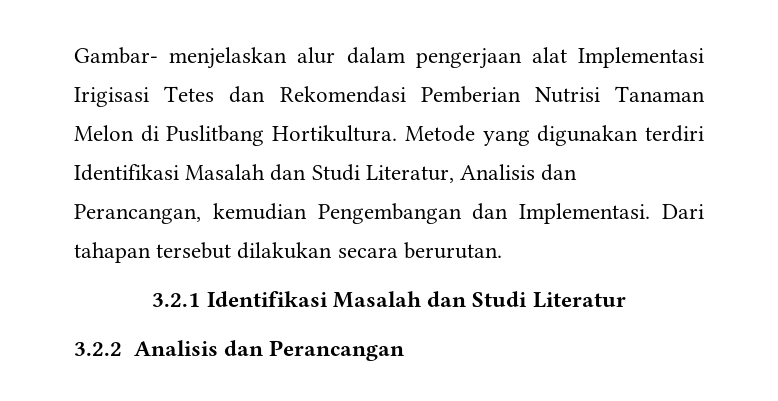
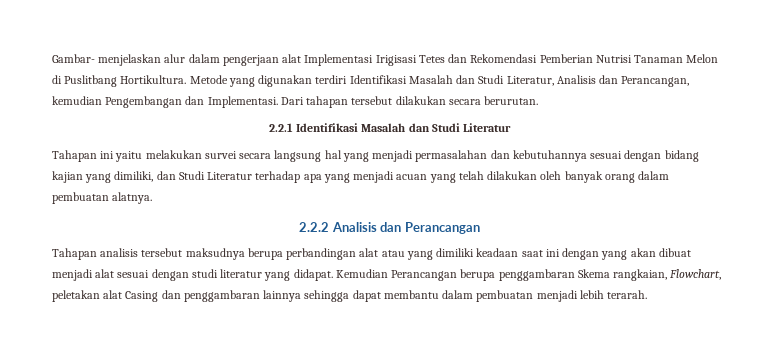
- 3.2.1 Identifikasi Masalah dan Studi Literatur
+ 2.2.1 Identifikasi Masalah dan Studi Literatur
- 3.2.2 Analisis dan Perancangan
+ Tahapan ini yaitu melakukan survei secara langsung hal yang menjadi permasalahan dan kebutuhannya sesuai dengan bidang kajian yang dimiliki, dan Studi Literatur terhadap apa yang menjadi acuan yang telah dilakukan oleh banyak orang dalam pembuatan alatnya.
+ 2.2.2 Analisis dan Perancangan
+ Tahapan analisis tersebut maksudnya berupa perbandingan alat atau yang dimiliki keadaan saat ini dengan yang akan dibuat menjadi alat sesuai dengan studi literatur yang didapat. Kemudian Perancangan berupa penggambaran Skema rangkaian, Flowchart, peletakan alat Casing dan penggambaran lainnya sehingga dapat membantu dalam pembuatan menjadi lebih terarah.

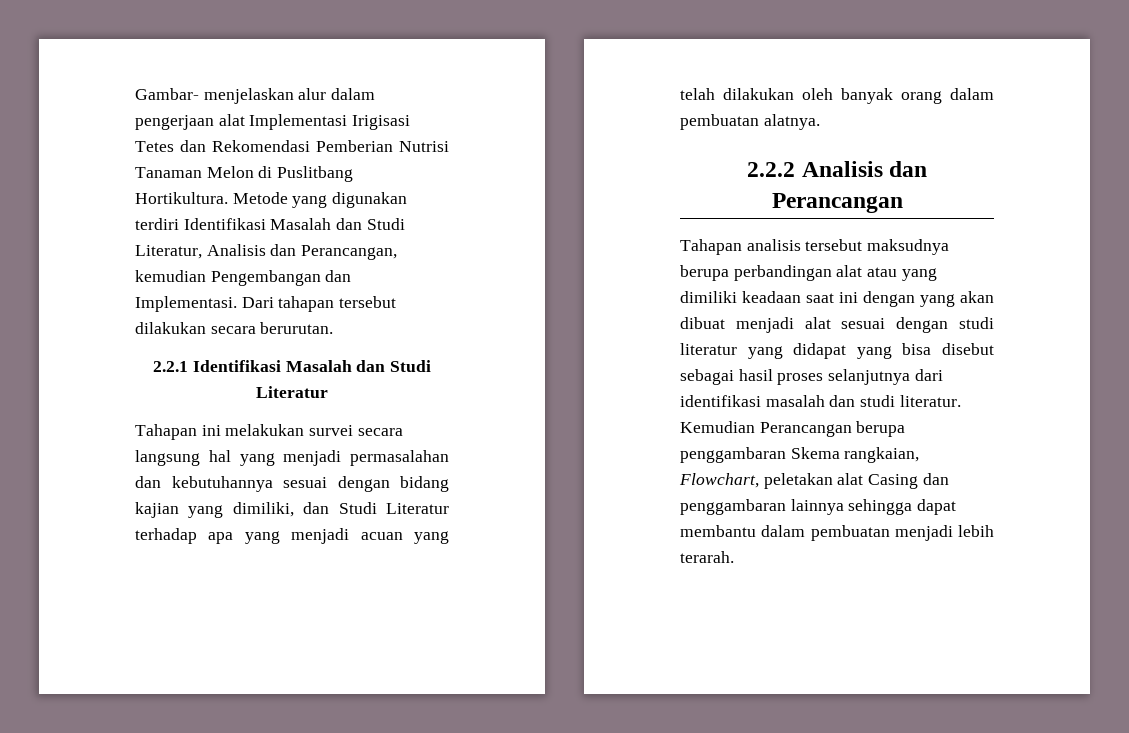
- Tahapan ini yaitu melakukan survei secara langsung hal yang menjadi permasalahan dan kebutuhannya sesuai dengan bidang kajian yang dimiliki, dan Studi Literatur terhadap apa yang menjadi acuan yang telah dilakukan oleh banyak orang dalam pembuatan alatnya.
+ Tahapan ini melakukan survei secara langsung hal yang menjadi permasalahan dan kebutuhannya sesuai dengan bidang kajian yang dimiliki, dan Studi Literatur terhadap apa yang menjadi acuan yang telah dilakukan oleh banyak orang dalam pembuatan alatnya.
- Tahapan analisis tersebut maksudnya berupa perbandingan alat atau yang dimiliki keadaan saat ini dengan yang akan dibuat menjadi alat sesuai dengan studi literatur yang didapat.
+ Tahapan analisis tersebut maksudnya berupa perbandingan alat atau yang dimiliki keadaan saat ini dengan yang akan dibuat menjadi alat sesuai dengan studi literatur yang didapat yang bisa disebut sebagai hasil proses selanjutnya dari identifikasi masalah dan studi literatur.

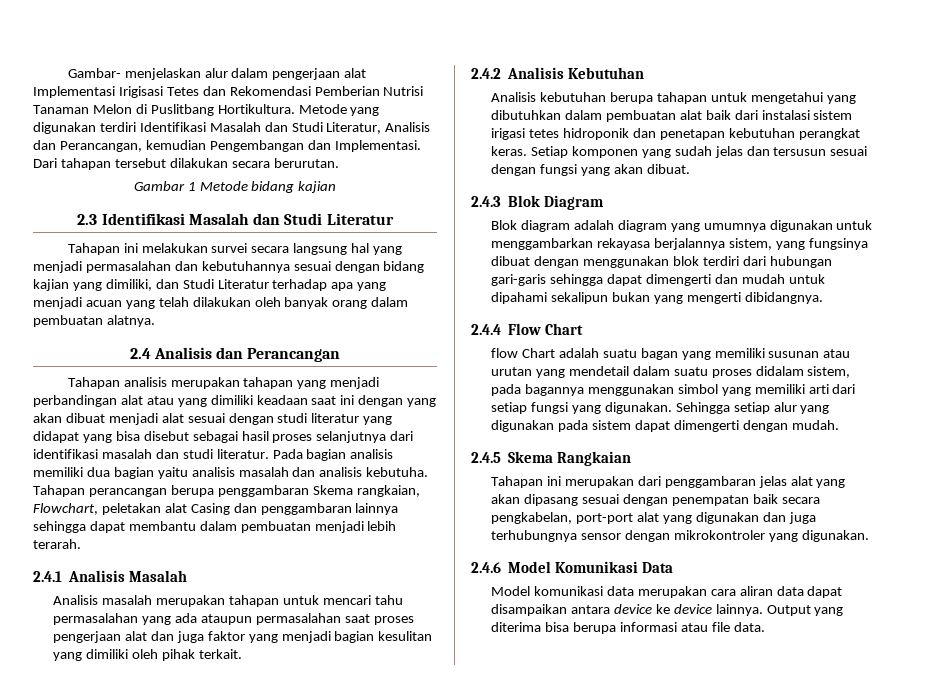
- 2.2.1 Identifikasi Masalah dan Studi Literatur
+ Gambar 1 Metode bidang kajian
+ 2.3 Identifikasi Masalah dan Studi Literatur
- 2.2.2 Analisis dan Perancangan
+ 2.4 Analisis dan Perancangan
- Tahapan analisis tersebut maksudnya berupa perbandingan alat atau yang dimiliki keadaan saat ini dengan yang akan dibuat menjadi alat sesuai dengan studi literatur yang didapat yang bisa disebut sebagai hasil proses selanjutnya dari identifikasi masalah dan studi literatur.
+ Tahapan analisis merupakan tahapan yang menjadi perbandingan alat atau yang dimiliki keadaan saat ini dengan yang akan dibuat menjadi alat sesuai dengan studi literatur yang didapat yang bisa disebut sebagai hasil proses selanjutnya dari identifikasi masalah dan studi literatur.
- Kemudian Perancangan berupa penggambaran Skema rangkaian, Flowchart, peletakan alat Casing dan penggambaran lainnya sehingga dapat membantu dalam pembuatan menjadi lebih terarah.
+ Pada bagian analisis memiliki dua bagian yaitu analisis masalah dan analisis kebutuha. Tahapan perancangan berupa penggambaran Skema rangkaian, Flowchart, peletakan alat Casing dan penggambaran lainnya sehingga dapat membantu dalam pembuatan menjadi lebih terarah.
+ 2.4.1 Analisis Masalah
+ Analisis masalah merupakan tahapan untuk mencari tahu permasalahan yang ada ataupun permasalahan saat proses pengerjaan alat dan juga faktor yang menjadi bagian kesulitan yang dimiliki oleh pihak terkait.
+ 2.4.2 Analisis Kebutuhan
+ Analisis kebutuhan berupa tahapan untuk mengetahui yang dibutuhkan dalam pembuatan alat baik dari instalasi sistem irigasi tetes hidroponik dan penetapan kebutuhan perangkat keras. Setiap komponen yang sudah jelas dan tersusun sesuai dengan fungsi yang akan dibuat.
+ 2.4.3 Blok Diagram
+ Blok diagram adalah diagram yang umumnya digunakan untuk menggambarkan rekayasa berjalannya sistem, yang fungsinya dibuat dengan menggunakan blok terdiri dari hubungan gari-garis sehingga dapat dimengerti dan mudah untuk dipahami sekalipun bukan yang mengerti dibidangnya.
+ 2.4.4 Flow Chart
+ flow Chart adalah suatu bagan yang memiliki susunan atau urutan yang mendetail dalam suatu proses didalam sistem, pada bagannya menggunakan simbol yang memiliki arti dari setiap fungsi yang digunakan. Sehingga setiap alur yang digunakan pada sistem dapat dimengerti dengan mudah.
+ 2.4.5 Skema Rangkaian
+ Tahapan ini merupakan dari penggambaran jelas alat yang akan dipasang sesuai dengan penempatan baik secara pengkabelan, port-port alat yang digunakan dan juga terhubungnya sensor dengan mikrokontroler yang digunakan.
+ 2.4.6 Model Komunikasi Data
+ Model komunikasi data merupakan cara aliran data dapat disampaikan antara device ke device lainnya. Output yang diterima bisa berupa informasi atau file data.

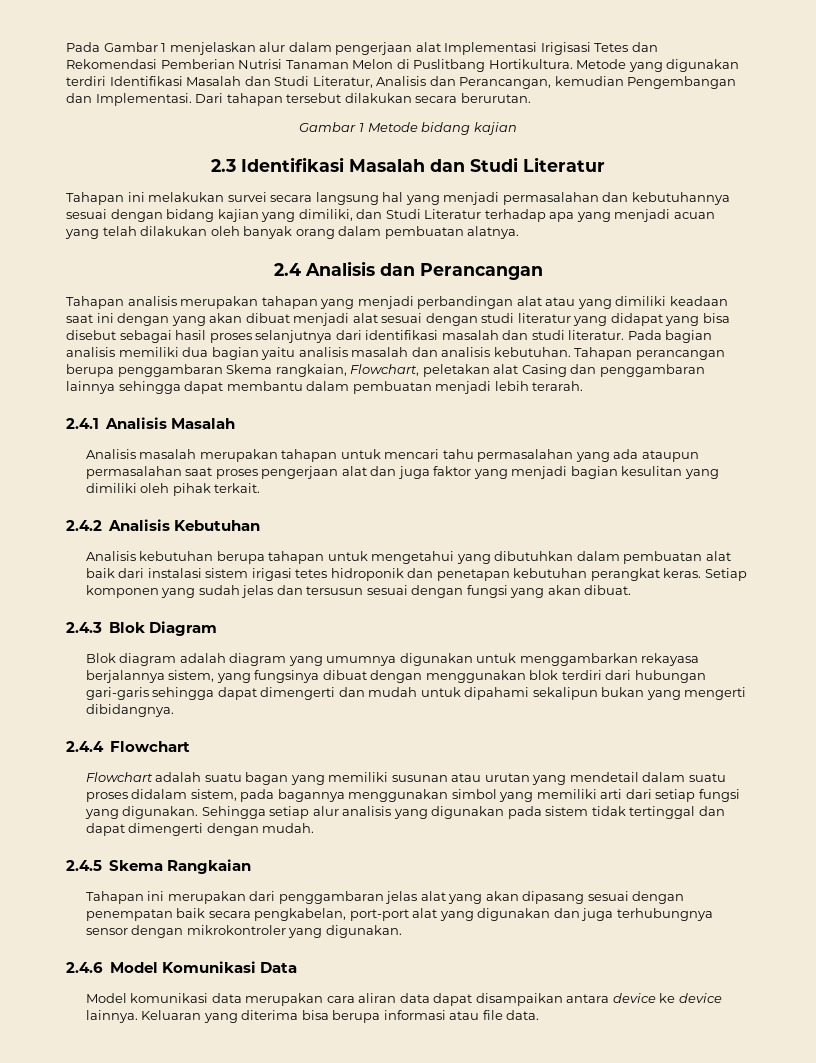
- Gambar- menjelaskan alur dalam pengerjaan alat Implementasi Irigisasi Tetes dan Rekomendasi Pemberian Nutrisi Tanaman Melon di Puslitbang Hortikultura.
+ Pada Gambar 1 menjelaskan alur dalam pengerjaan alat Implementasi Irigisasi Tetes dan Rekomendasi Pemberian Nutrisi Tanaman Melon di Puslitbang Hortikultura.
- Pada bagian analisis memiliki dua bagian yaitu analisis masalah dan analisis kebutuha.
+ Pada bagian analisis memiliki dua bagian yaitu analisis masalah dan analisis kebutuhan.
- 2.4.4 Flow Chart
- flow Chart adalah suatu bagan yang memiliki susunan atau urutan yang mendetail dalam suatu proses didalam sistem, pada bagannya menggunakan simbol yang memiliki arti dari setiap fungsi yang digunakan.
+ 2.4.4 Flowchart
+ Flowchart adalah suatu bagan yang memiliki susunan atau urutan yang mendetail dalam suatu proses didalam sistem, pada bagannya menggunakan simbol yang memiliki arti dari setiap fungsi yang digunakan.
- Sehingga setiap alur yang digunakan pada sistem dapat dimengerti dengan mudah.
+ Sehingga setiap alur analisis yang digunakan pada sistem tidak tertinggal dan dapat dimengerti dengan mudah.
- Output yang diterima bisa berupa informasi atau file data.
+ Keluaran yang diterima bisa berupa informasi atau file data.

